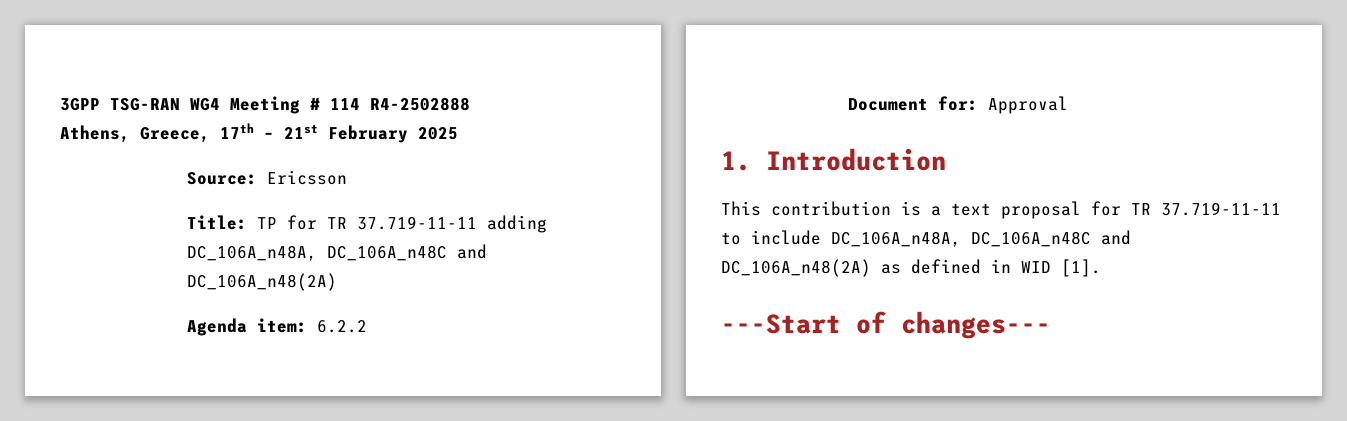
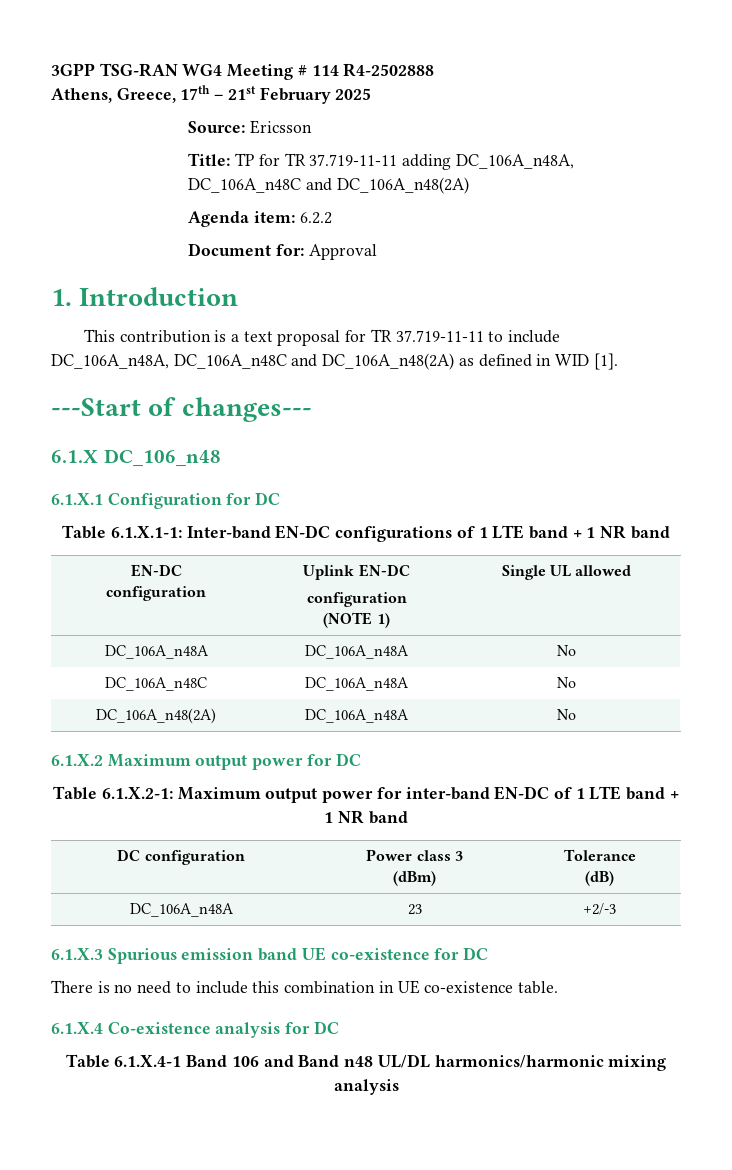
+ 6.1.X DC_106_n48
+ 6.1.X.1 Configuration for DC
+ Table 6.1.X.1-1: Inter-band EN-DC configurations of 1 LTE band + 1 NR band
+ EN-DC
+ configuration | Uplink EN-DC
+ configuration
+ (NOTE 1) | Single UL allowed
+ DC_106A_n48A | DC_106A_n48A | No
+ DC_106A_n48C | DC_106A_n48A | No
+ DC_106A_n48(2A) | DC_106A_n48A | No
+ 6.1.X.2 Maximum output power for DC
+ Table 6.1.X.2-1: Maximum output power for inter-band EN-DC of 1 LTE band + 1 NR band
+ DC configuration | Power class 3
+ (dBm) | Tolerance
+ (dB)
+ DC_106A_n48A | 23 | +2/-3
+ 6.1.X.3 Spurious emission band UE co-existence for DC
+ There is no need to include this combination in UE co-existence table.
+ 6.1.X.4 Co-existence analysis for DC
+ Table 6.1.X.4-1 Band 106 and Band n48 UL/DL harmonics/harmonic mixing analysis

